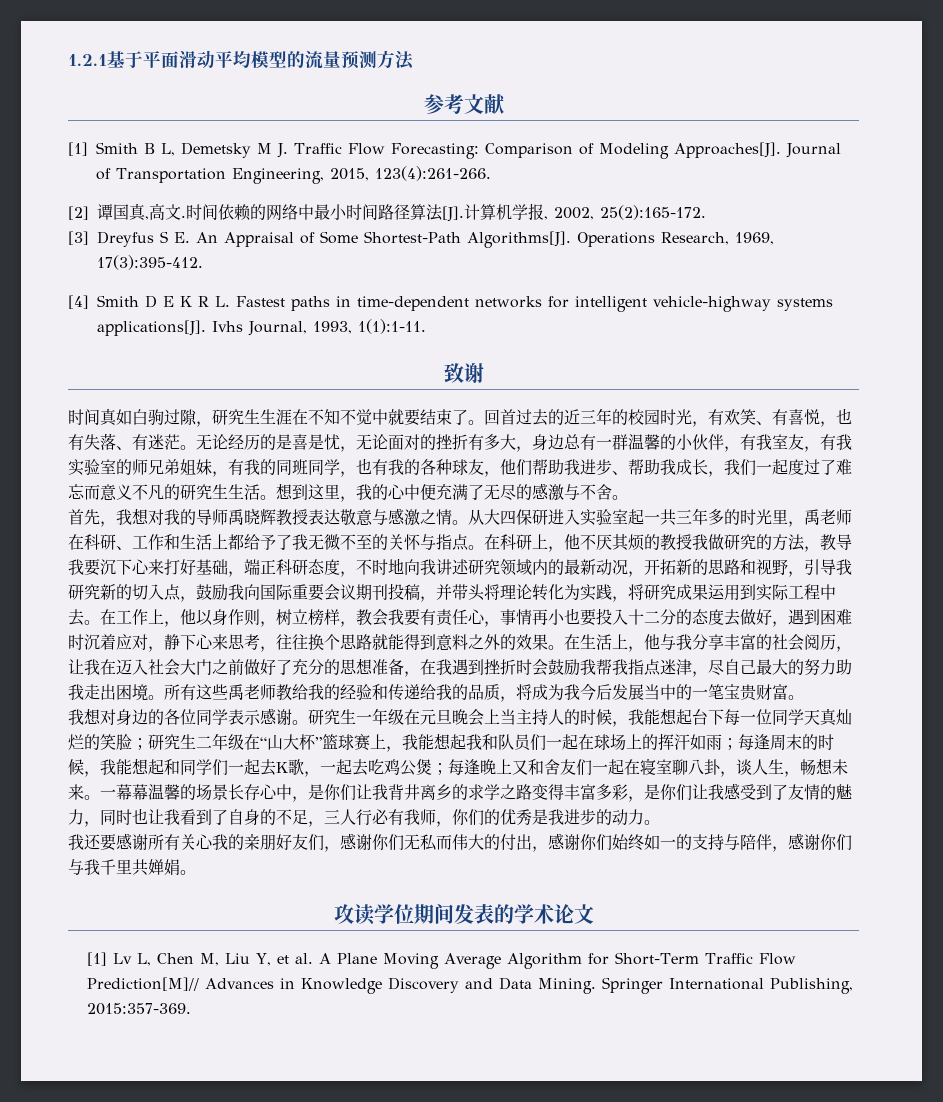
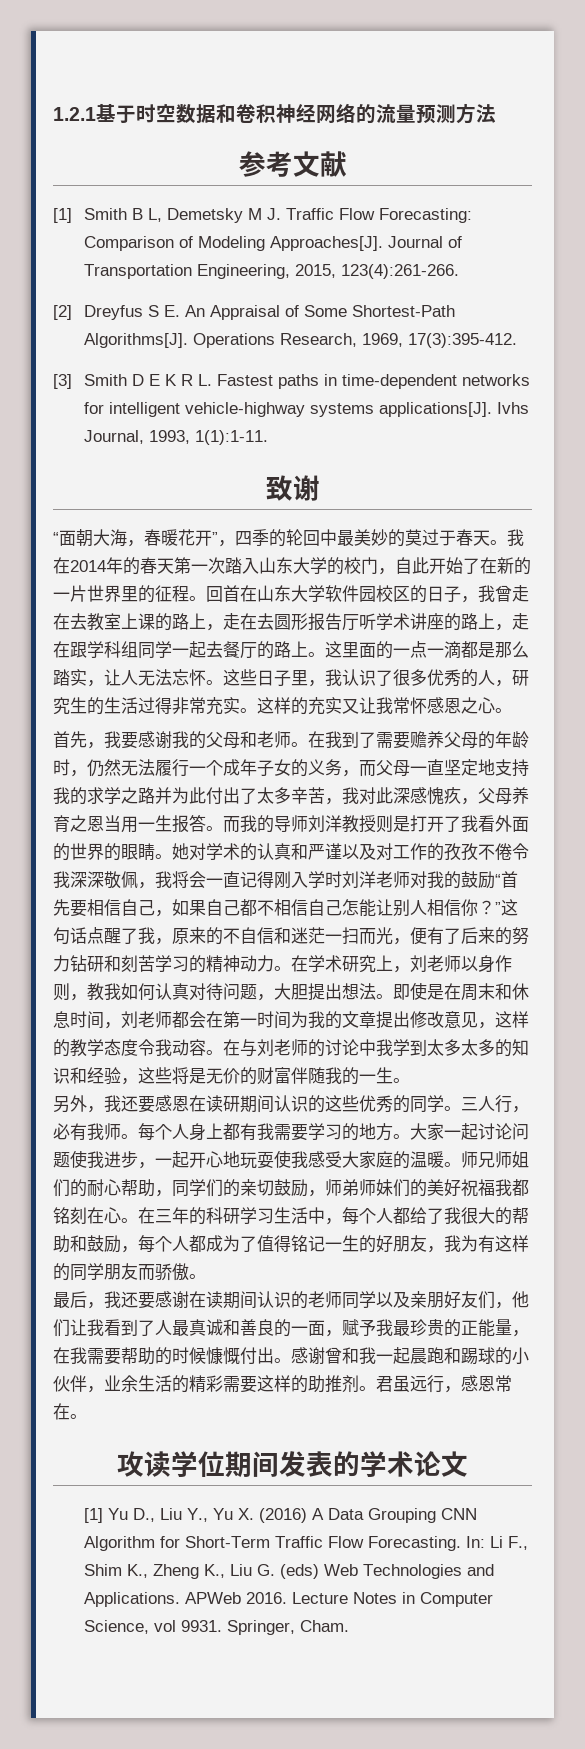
- 1.2.1基于平面滑动平均模型的流量预测方法
+ 1.2.1基于时空数据和卷积神经网络的流量预测方法
- [2]谭国真,高文.时间依赖的网络中最小时间路径算法[J].计算机学报, 2002, 25(2):165-172.
- [3] Dreyfus S E. An Appraisal of Some Shortest-Path Algorithms[J].
+ [2] Dreyfus S E. An Appraisal of Some Shortest-Path Algorithms[J].
- [4] Smith D E K R L. Fastest paths in time-dependent networks for intelligent vehicle-highway systems applications[J].
+ [3] Smith D E K R L. Fastest paths in time-dependent networks for intelligent vehicle-highway systems applications[J].
- 时间真如白驹过隙，研究生生涯在不知不觉中就要结束了。回首过去的近三年的校园时光，有欢笑、有喜悦，也有失落、有迷茫。无论经历的是喜是忧，无论面对的挫折有多大，身边总有一群温馨的小伙伴，有我室友，有我实验室的师兄弟姐妹，有我的同班同学，也有我的各种球友，他们帮助我进步、帮助我成长，我们一起度过了难忘而意义不凡的研究生生活。想到这里，我的心中便充满了无尽的感激与不舍。
- 首先，我想对我的导师禹晓辉教授表达敬意与感激之情。从大四保研进入实验室起一共三年多的时光里，禹老师在科研、工作和生活上都给予了我无微不至的关怀与指点。在科研上，他不厌其烦的教授我做研究的方法，教导我要沉下心来打好基础，端正科研态度，不时地向我讲述研究领域内的最新动况，开拓新的思路和视野，引导我研究新的切入点，鼓励我向国际重要会议期刊投稿，并带头将理论转化为实践，将研究成果运用到实际工程中去。在工作上，他以身作则，树立榜样，教会我要有责任心，事情再小也要投入十二分的态度去做好，遇到困难时沉着应对，静下心来思考，往往换个思路就能得到意料之外的效果。在生活上，他与我分享丰富的社会阅历，让我在迈入社会大门之前做好了充分的思想准备，在我遇到挫折时会鼓励我帮我指点迷津，尽自己最大的努力助我走出困境。所有这些禹老师教给我的经验和传递给我的品质，将成为我今后发展当中的一笔宝贵财富。
- 我想对身边的各位同学表示感谢。研究生一年级在元旦晚会上当主持人的时候，我能想起台下每一位同学天真灿烂的笑脸；研究生二年级在“山大杯”篮球赛上，我能想起我和队员们一起在球场上的挥汗如雨；每逢周末的时候，我能想起和同学们一起去K歌，一起去吃鸡公煲；每逢晚上又和舍友们一起在寝室聊八卦，谈人生，畅想未来。一幕幕温馨的场景长存心中，是你们让我背井离乡的求学之路变得丰富多彩，是你们让我感受到了友情的魅力，同时也让我看到了自身的不足，三人行必有我师，你们的优秀是我进步的动力。
- 我还要感谢所有关心我的亲朋好友们，感谢你们无私而伟大的付出，感谢你们始终如一的支持与陪伴，感谢你们与我千里共婵娟。
+ “面朝大海，春暖花开”，四季的轮回中最美妙的莫过于春天。我在2014年的春天第一次踏入山东大学的校门，自此开始了在新的一片世界里的征程。回首在山东大学软件园校区的日子，我曾走在去教室上课的路上，走在去圆形报告厅听学术讲座的路上，走在跟学科组同学一起去餐厅的路上。这里面的一点一滴都是那么踏实，让人无法忘怀。这些日子里，我认识了很多优秀的人，研究生的生活过得非常充实。这样的充实又让我常怀感恩之心。
+ 首先，我要感谢我的父母和老师。在我到了需要赡养父母的年龄时，仍然无法履行一个成年子女的义务，而父母一直坚定地支持我的求学之路并为此付出了太多辛苦，我对此深感愧疚，父母养育之恩当用一生报答。而我的导师刘洋教授则是打开了我看外面的世界的眼睛。她对学术的认真和严谨以及对工作的孜孜不倦令我深深敬佩，我将会一直记得刚入学时刘洋老师对我的鼓励“首先要相信自己，如果自己都不相信自己怎能让别人相信你？”这句话点醒了我，原来的不自信和迷茫一扫而光，便有了后来的努力钻研和刻苦学习的精神动力。在学术研究上，刘老师以身作则，教我如何认真对待问题，大胆提出想法。即使是在周末和休息时间，刘老师都会在第一时间为我的文章提出修改意见，这样的教学态度令我动容。在与刘老师的讨论中我学到太多太多的知识和经验，这些将是无价的财富伴随我的一生。
+ 另外，我还要感恩在读研期间认识的这些优秀的同学。三人行，必有我师。每个人身上都有我需要学习的地方。大家一起讨论问题使我进步，一起开心地玩耍使我感受大家庭的温暖。师兄师姐们的耐心帮助，同学们的亲切鼓励，师弟师妹们的美好祝福我都铭刻在心。在三年的科研学习生活中，每个人都给了我很大的帮助和鼓励，每个人都成为了值得铭记一生的好朋友，我为有这样的同学朋友而骄傲。
+ 最后，我还要感谢在读期间认识的老师同学以及亲朋好友们，他们让我看到了人最真诚和善良的一面，赋予我最珍贵的正能量，在我需要帮助的时候慷慨付出。感谢曾和我一起晨跑和踢球的小伙伴，业余生活的精彩需要这样的助推剂。君虽远行，感恩常在。
- [1] Lv L, Chen M, Liu Y, et al. A Plane Moving Average Algorithm for Short-Term Traffic Flow Prediction[M]// Advances in Knowledge Discovery and Data Mining. Springer International Publishing, 2015:357-369.
+ [1] Yu D., Liu Y., Yu X. (2016) A Data Grouping CNN Algorithm for Short-Term Traffic Flow Forecasting. In: Li F., Shim K., Zheng K., Liu G. (eds) Web Technologies and Applications. APWeb 2016. Lecture Notes in Computer Science, vol 9931. Springer, Cham.

